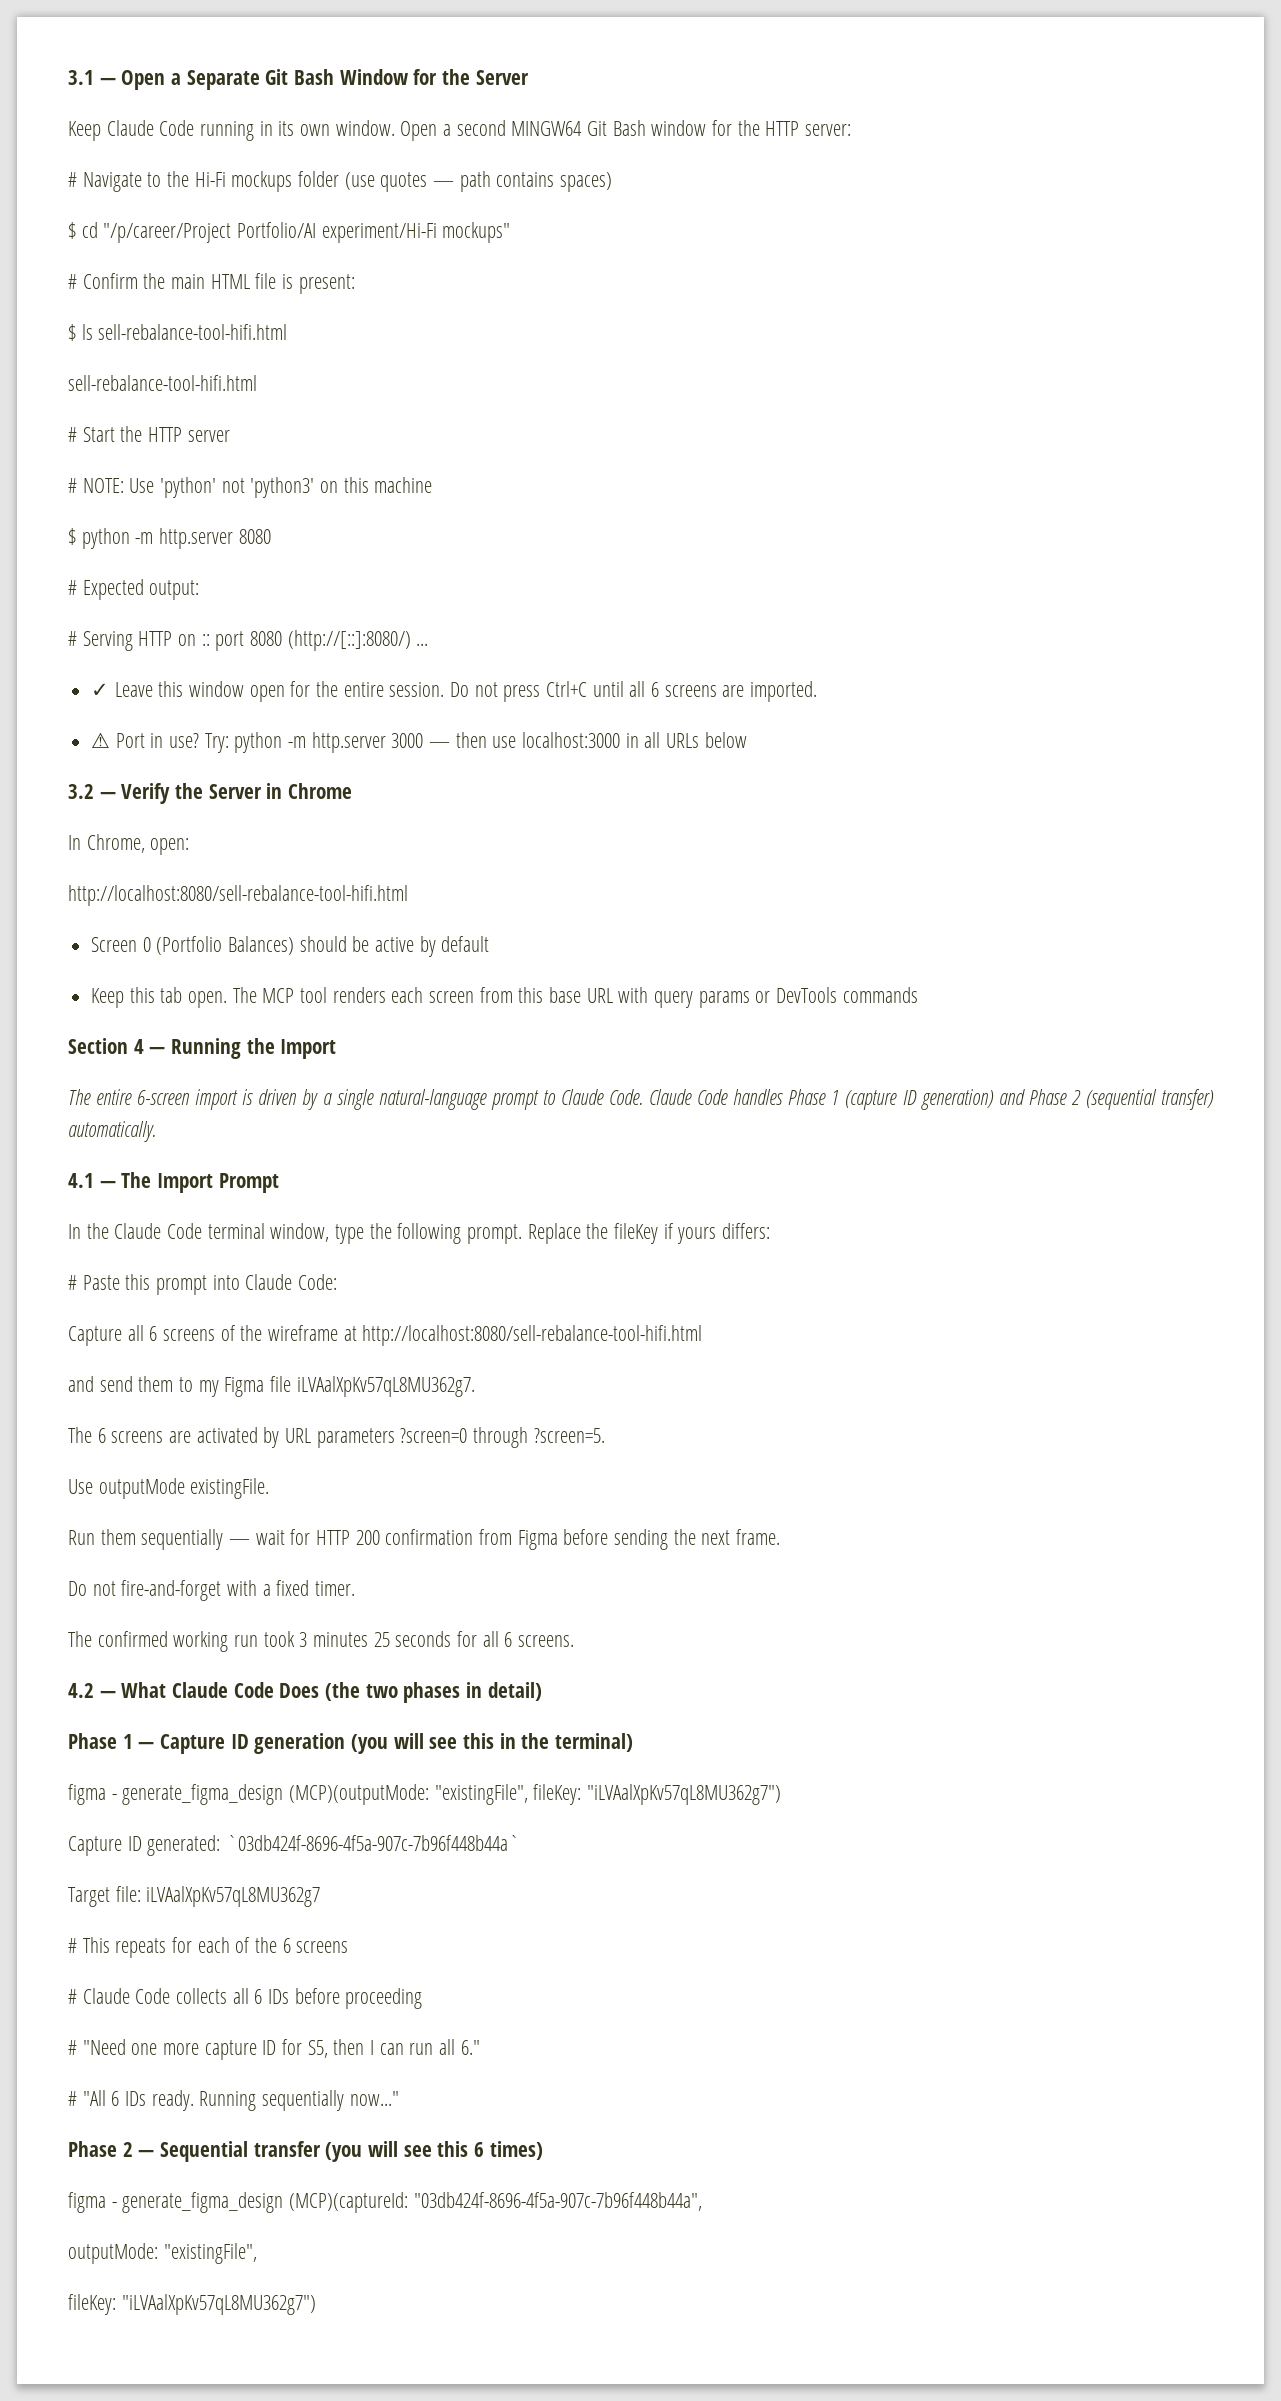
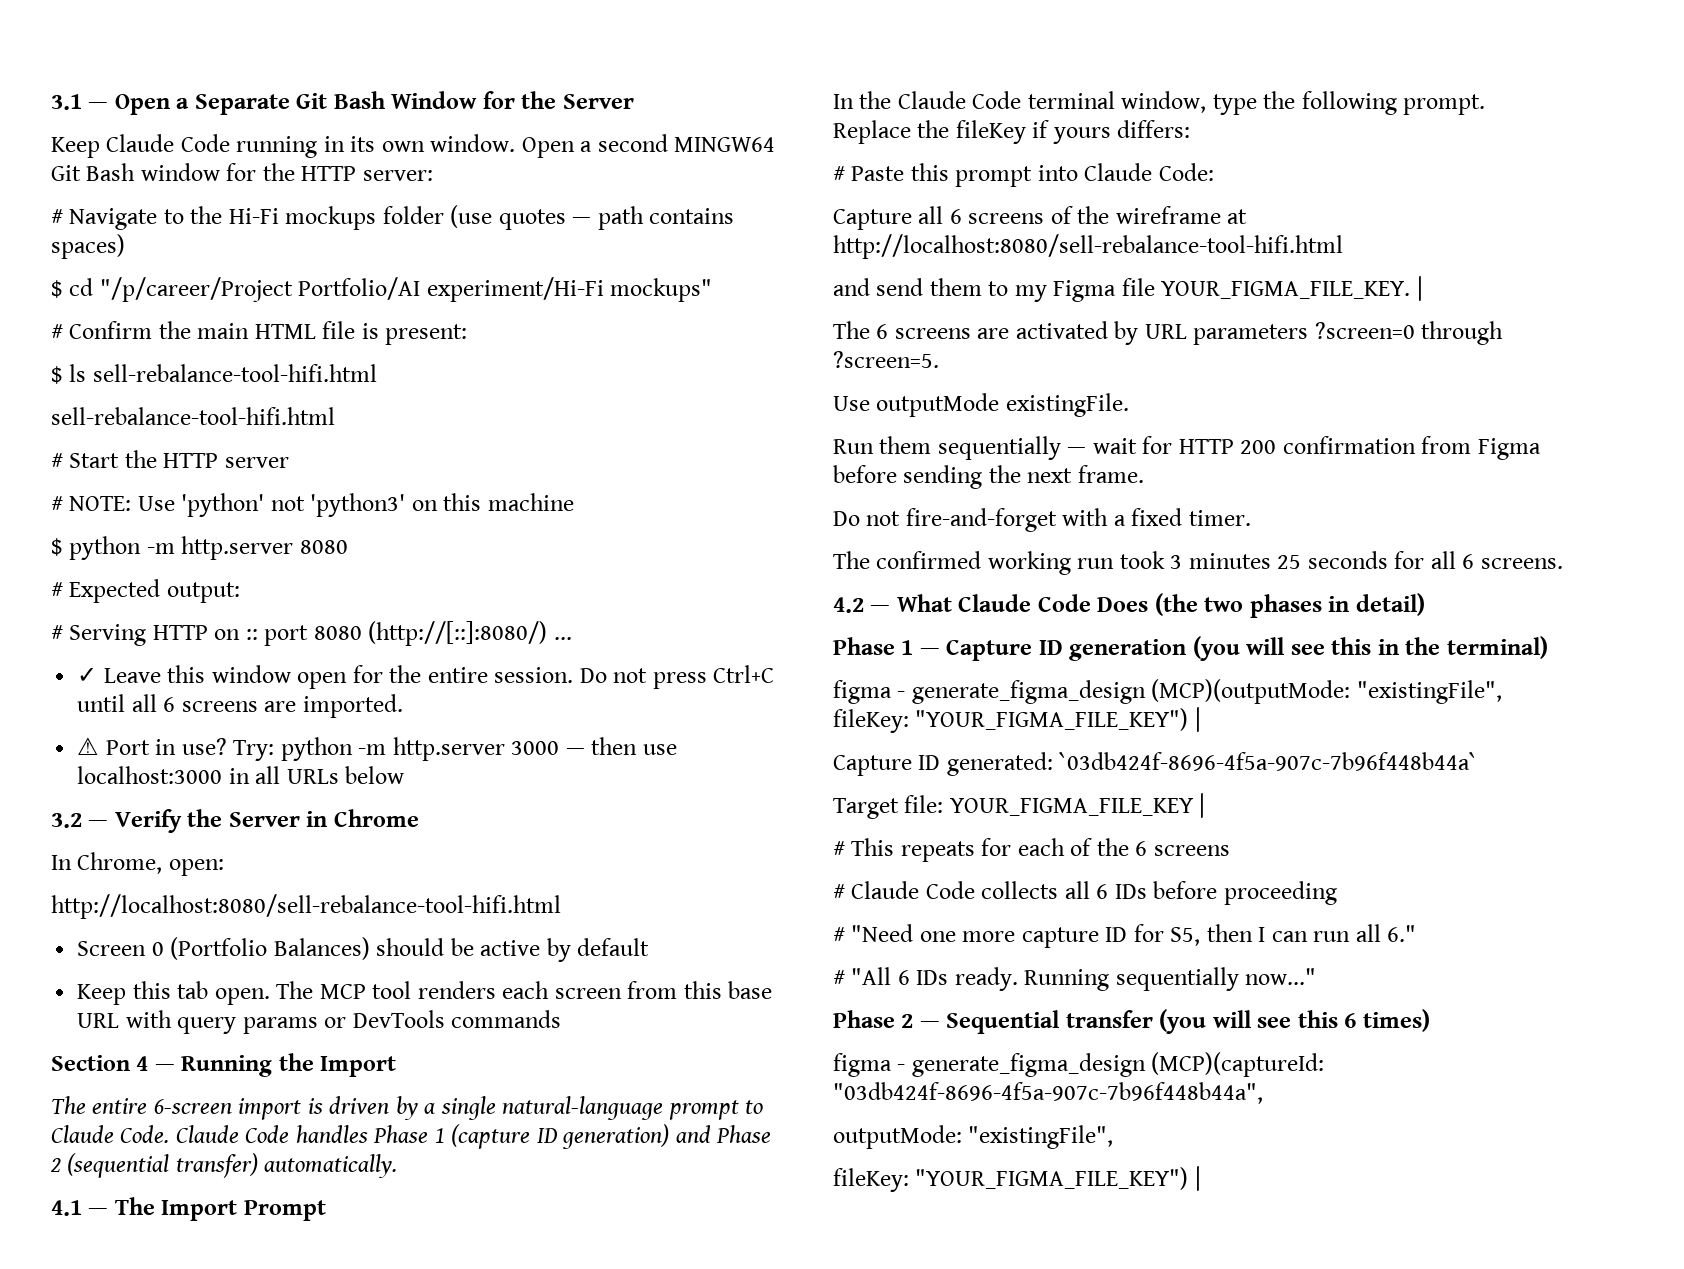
- and send them to my Figma file iLVAalXpKv57qL8MU362g7.
+ and send them to my Figma file YOUR_FIGMA_FILE_KEY. |
- figma - generate_figma_design (MCP)(outputMode: "existingFile", fileKey: "iLVAalXpKv57qL8MU362g7")
+ figma - generate_figma_design (MCP)(outputMode: "existingFile", fileKey: "YOUR_FIGMA_FILE_KEY") |
- Target file: iLVAalXpKv57qL8MU362g7
+ Target file: YOUR_FIGMA_FILE_KEY |
  outputMode: "existingFile",
- fileKey: "iLVAalXpKv57qL8MU362g7")
+ fileKey: "YOUR_FIGMA_FILE_KEY") |

